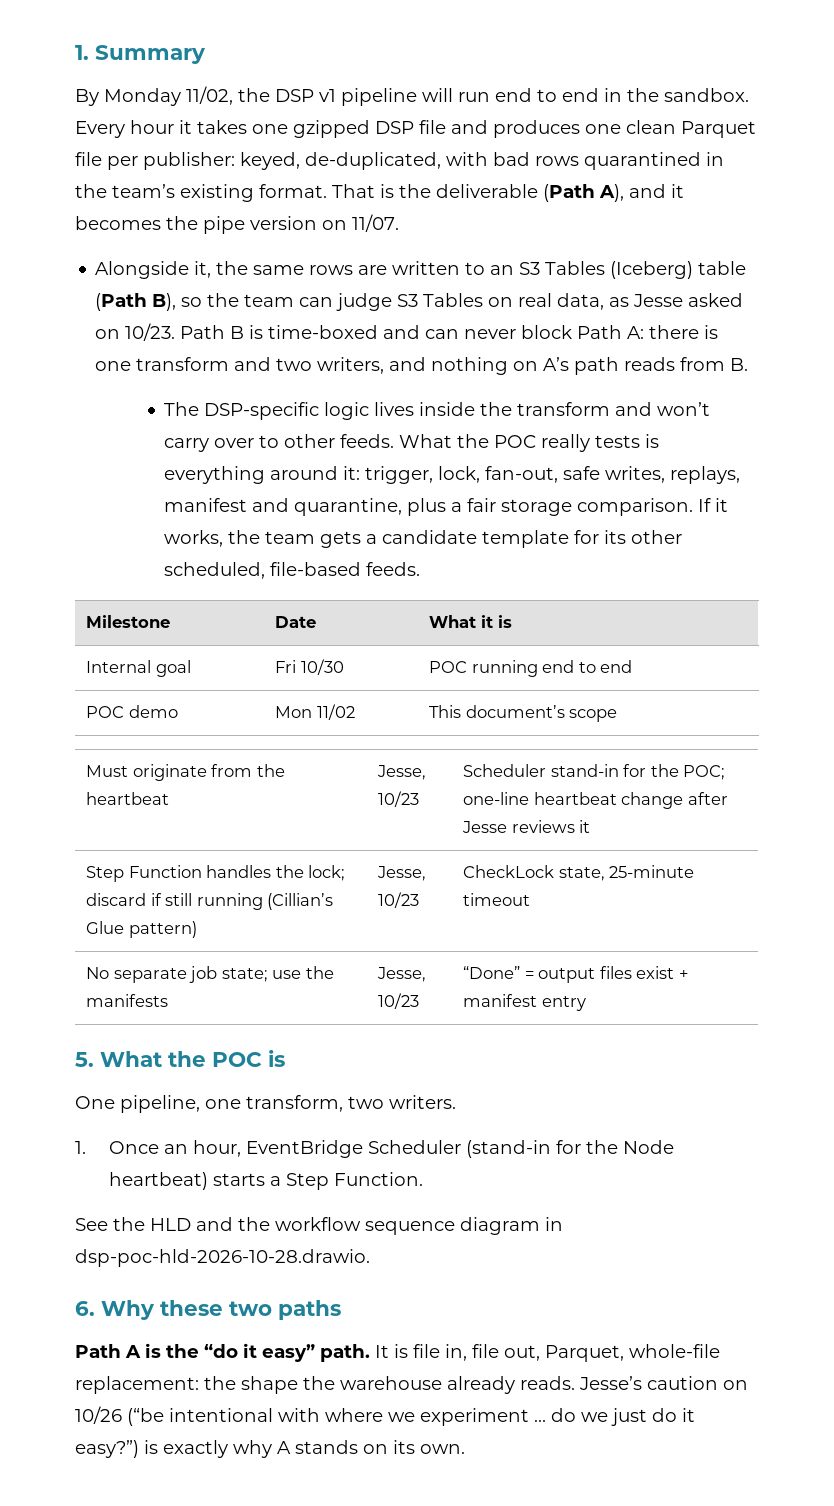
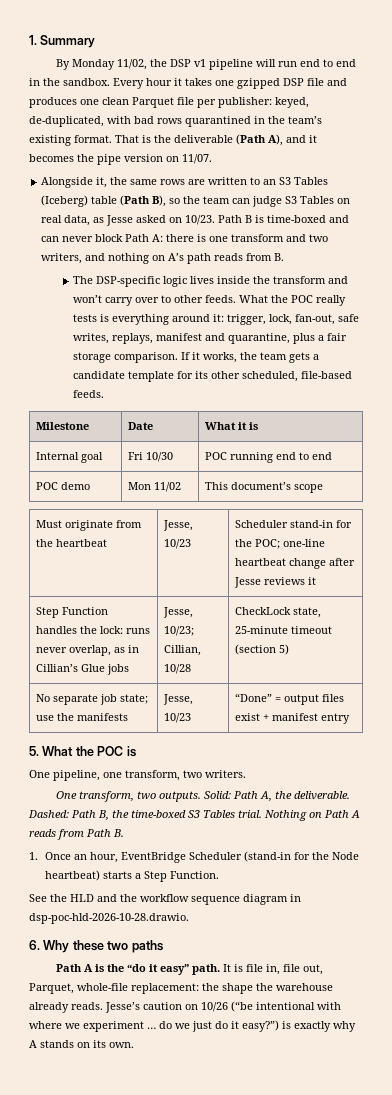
- Step Function handles the lock; discard if still running (Cillian’s Glue pattern) | Jesse, 10/23 | CheckLock state, 25-minute timeout
+ Step Function handles the lock: runs never overlap, as in Cillian’s Glue jobs | Jesse, 10/23; Cillian, 10/28 | CheckLock state, 25-minute timeout (section 5)
+ One transform, two outputs. Solid: Path A, the deliverable. Dashed: Path B, the time-boxed S3 Tables trial. Nothing on Path A reads from Path B.

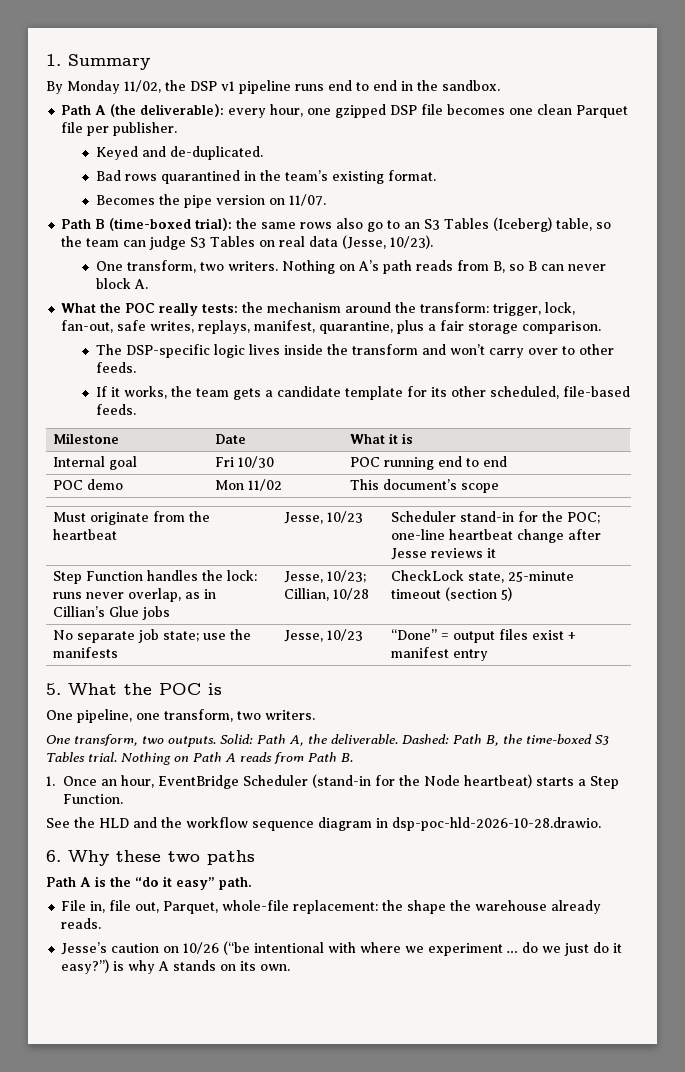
- By Monday 11/02, the DSP v1 pipeline will run end to end in the sandbox. Every hour it takes one gzipped DSP file and produces one clean Parquet file per publisher: keyed, de-duplicated, with bad rows quarantined in the team’s existing format. That is the deliverable (Path A), and it becomes the pipe version on 11/07.
+ By Monday 11/02, the DSP v1 pipeline runs end to end in the sandbox.
+ Path A (the deliverable): every hour, one gzipped DSP file becomes one clean Parquet file per publisher.
+ Keyed and de-duplicated.
+ Bad rows quarantined in the team’s existing format.
+ Becomes the pipe version on 11/07.
- Alongside it, the same rows are written to an S3 Tables (Iceberg) table (Path B), so the team can judge S3 Tables on real data, as Jesse asked on 10/23. Path B is time-boxed and can never block Path A: there is one transform and two writers, and nothing on A’s path reads from B.
+ Path B (time-boxed trial): the same rows also go to an S3 Tables (Iceberg) table, so the team can judge S3 Tables on real data (Jesse, 10/23).
+ One transform, two writers. Nothing on A’s path reads from B, so B can never block A.
+ What the POC really tests: the mechanism around the transform: trigger, lock, fan-out, safe writes, replays, manifest, quarantine, plus a fair storage comparison.
- The DSP-specific logic lives inside the transform and won’t carry over to other feeds. What the POC really tests is everything around it: trigger, lock, fan-out, safe writes, replays, manifest and quarantine, plus a fair storage comparison. If it works, the team gets a candidate template for its other scheduled, file-based feeds.
+ The DSP-specific logic lives inside the transform and won’t carry over to other feeds.
+ If it works, the team gets a candidate template for its other scheduled, file-based feeds.
- Path A is the “do it easy” path. It is file in, file out, Parquet, whole-file replacement: the shape the warehouse already reads. Jesse’s caution on 10/26 (“be intentional with where we experiment … do we just do it easy?”) is exactly why A stands on its own.
+ Path A is the “do it easy” path.
+ File in, file out, Parquet, whole-file replacement: the shape the warehouse already reads.
+ Jesse’s caution on 10/26 (“be intentional with where we experiment … do we just do it easy?”) is why A stands on its own.

